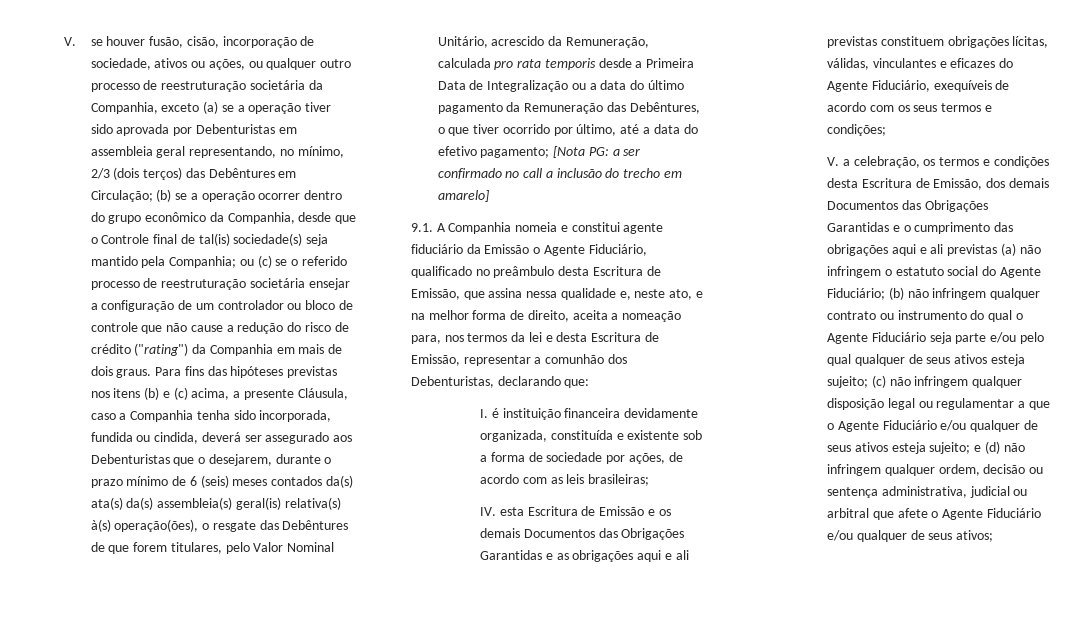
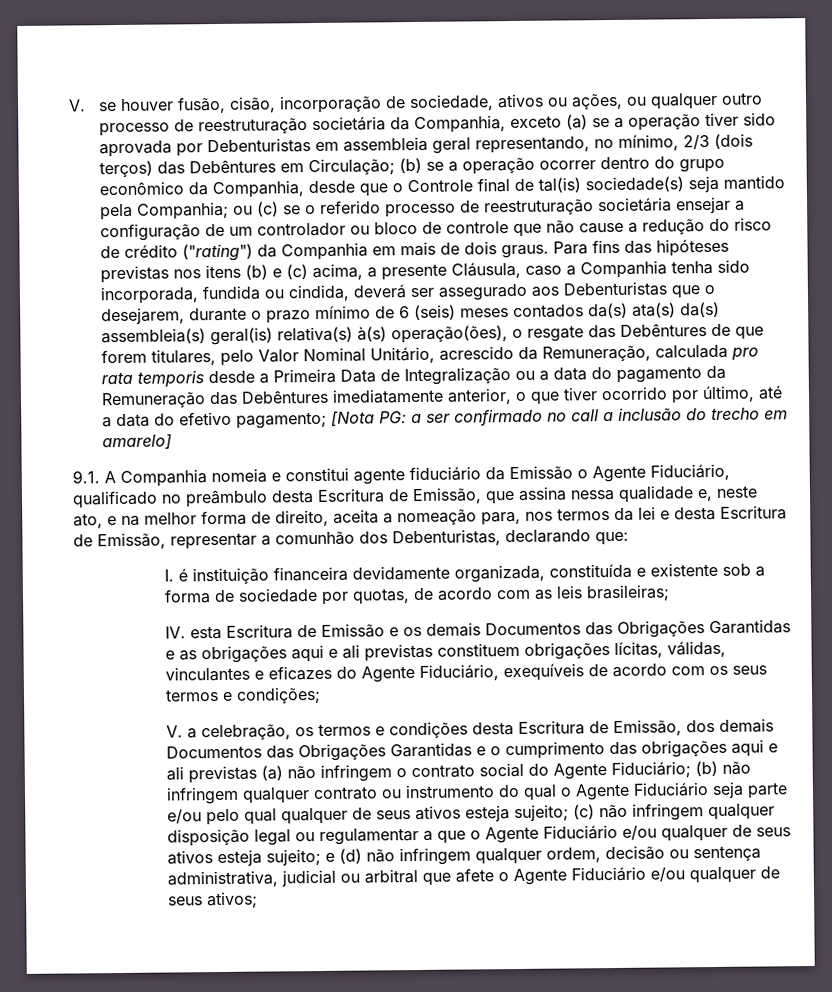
- Para fins das hipóteses previstas nos itens (b) e (c) acima, a presente Cláusula, caso a Companhia tenha sido incorporada, fundida ou cindida, deverá ser assegurado aos Debenturistas que o desejarem, durante o prazo mínimo de 6 (seis) meses contados da(s) ata(s) da(s) assembleia(s) geral(is) relativa(s) à(s) operação(ões), o resgate das Debêntures de que forem titulares, pelo Valor Nominal Unitário, acrescido da Remuneração, calculada pro rata temporis desde a Primeira Data de Integralização ou a data do último pagamento da Remuneração das Debêntures, o que tiver ocorrido por último, até a data do efetivo pagamento;
+ Para fins das hipóteses previstas nos itens (b) e (c) acima, a presente Cláusula, caso a Companhia tenha sido incorporada, fundida ou cindida, deverá ser assegurado aos Debenturistas que o desejarem, durante o prazo mínimo de 6 (seis) meses contados da(s) ata(s) da(s) assembleia(s) geral(is) relativa(s) à(s) operação(ões), o resgate das Debêntures de que forem titulares, pelo Valor Nominal Unitário, acrescido da Remuneração, calculada pro rata temporis desde a Primeira Data de Integralização ou a data do pagamento da Remuneração das Debêntures imediatamente anterior, o que tiver ocorrido por último, até a data do efetivo pagamento;
- I. é instituição financeira devidamente organizada, constituída e existente sob a forma de sociedade por ações, de acordo com as leis brasileiras;
+ I. é instituição financeira devidamente organizada, constituída e existente sob a forma de sociedade por quotas, de acordo com as leis brasileiras;
- V. a celebração, os termos e condições desta Escritura de Emissão, dos demais Documentos das Obrigações Garantidas e o cumprimento das obrigações aqui e ali previstas (a) não infringem o estatuto social do Agente Fiduciário;
+ V. a celebração, os termos e condições desta Escritura de Emissão, dos demais Documentos das Obrigações Garantidas e o cumprimento das obrigações aqui e ali previstas (a) não infringem o contrato social do Agente Fiduciário;

